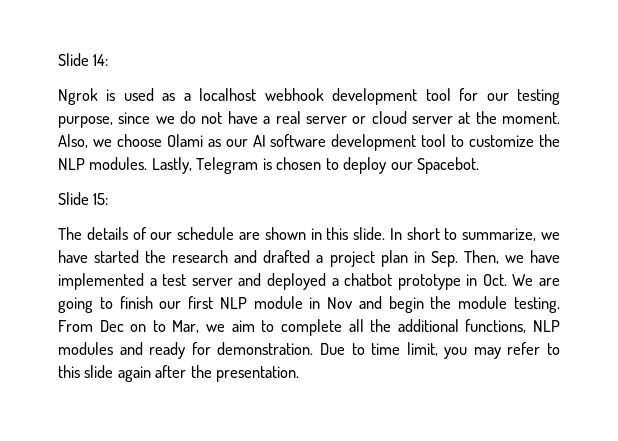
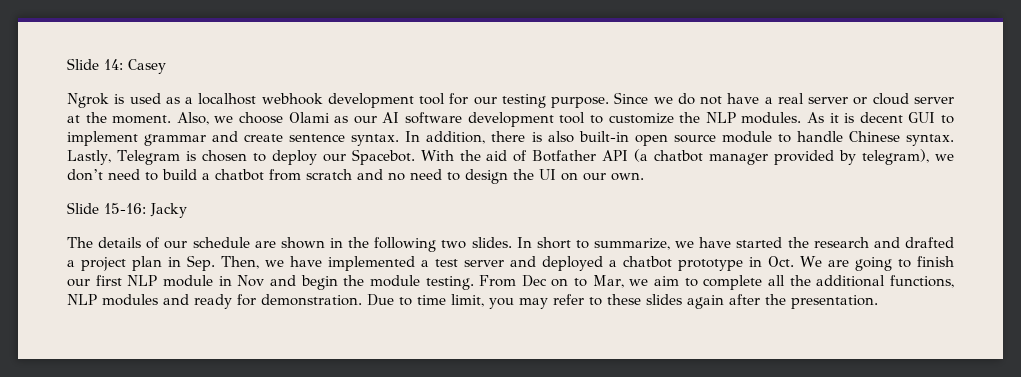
- Slide 14:
+ Slide 14: Casey
- Ngrok is used as a localhost webhook development tool for our testing purpose, since we do not have a real server or cloud server at the moment.
+ Ngrok is used as a localhost webhook development tool for our testing purpose. Since we do not have a real server or cloud server at the moment.
+ As it is decent GUI to implement grammar and create sentence syntax. In addition, there is also built-in open source module to handle Chinese syntax.
- Lastly, Telegram is chosen to deploy our Spacebot.
- Slide 15:
+ Lastly, Telegram is chosen to deploy our Spacebot. With the aid of Botfather API (a chatbot manager provided by telegram), we don’t need to build a chatbot from scratch and no need to design the UI on our own.
+ Slide 15-16: Jacky
- The details of our schedule are shown in this slide.
+ The details of our schedule are shown in the following two slides.
- Due to time limit, you may refer to this slide again after the presentation.
+ Due to time limit, you may refer to these slides again after the presentation.

